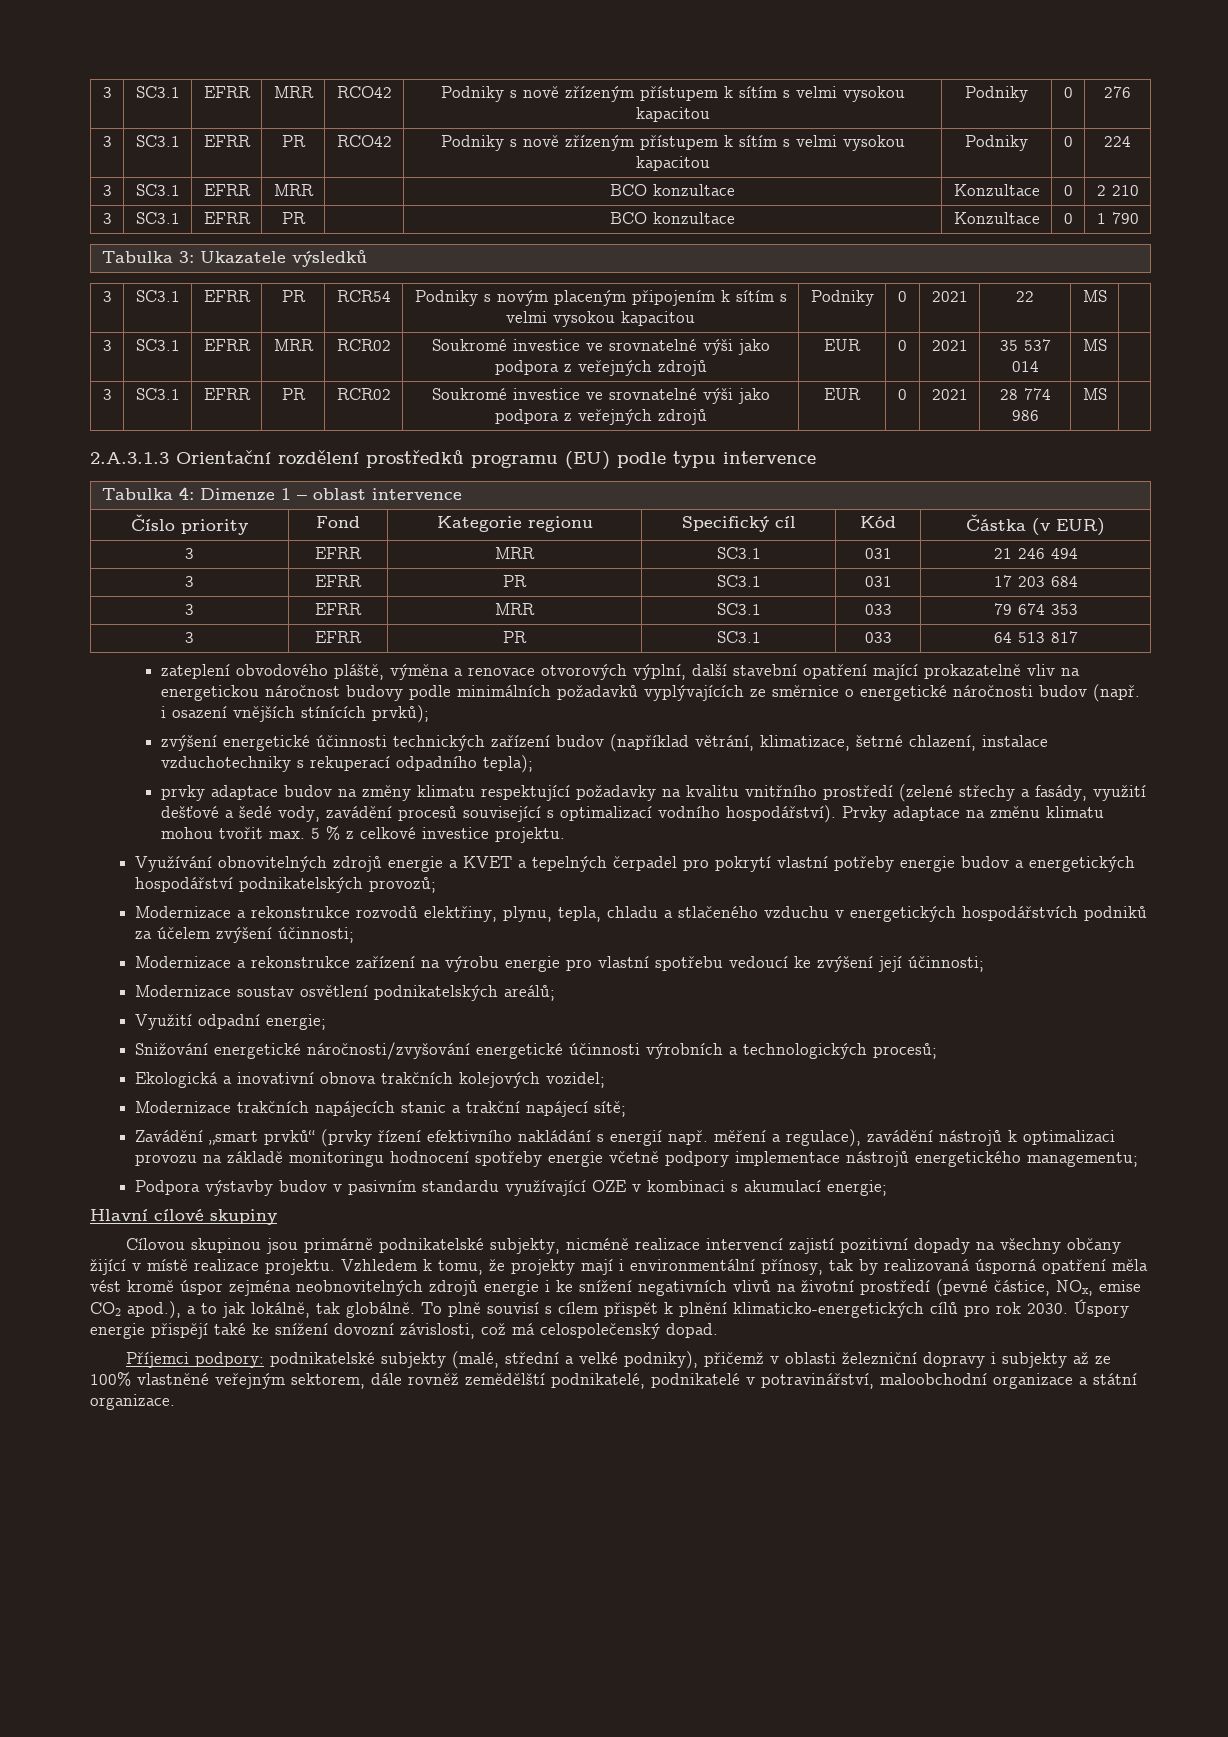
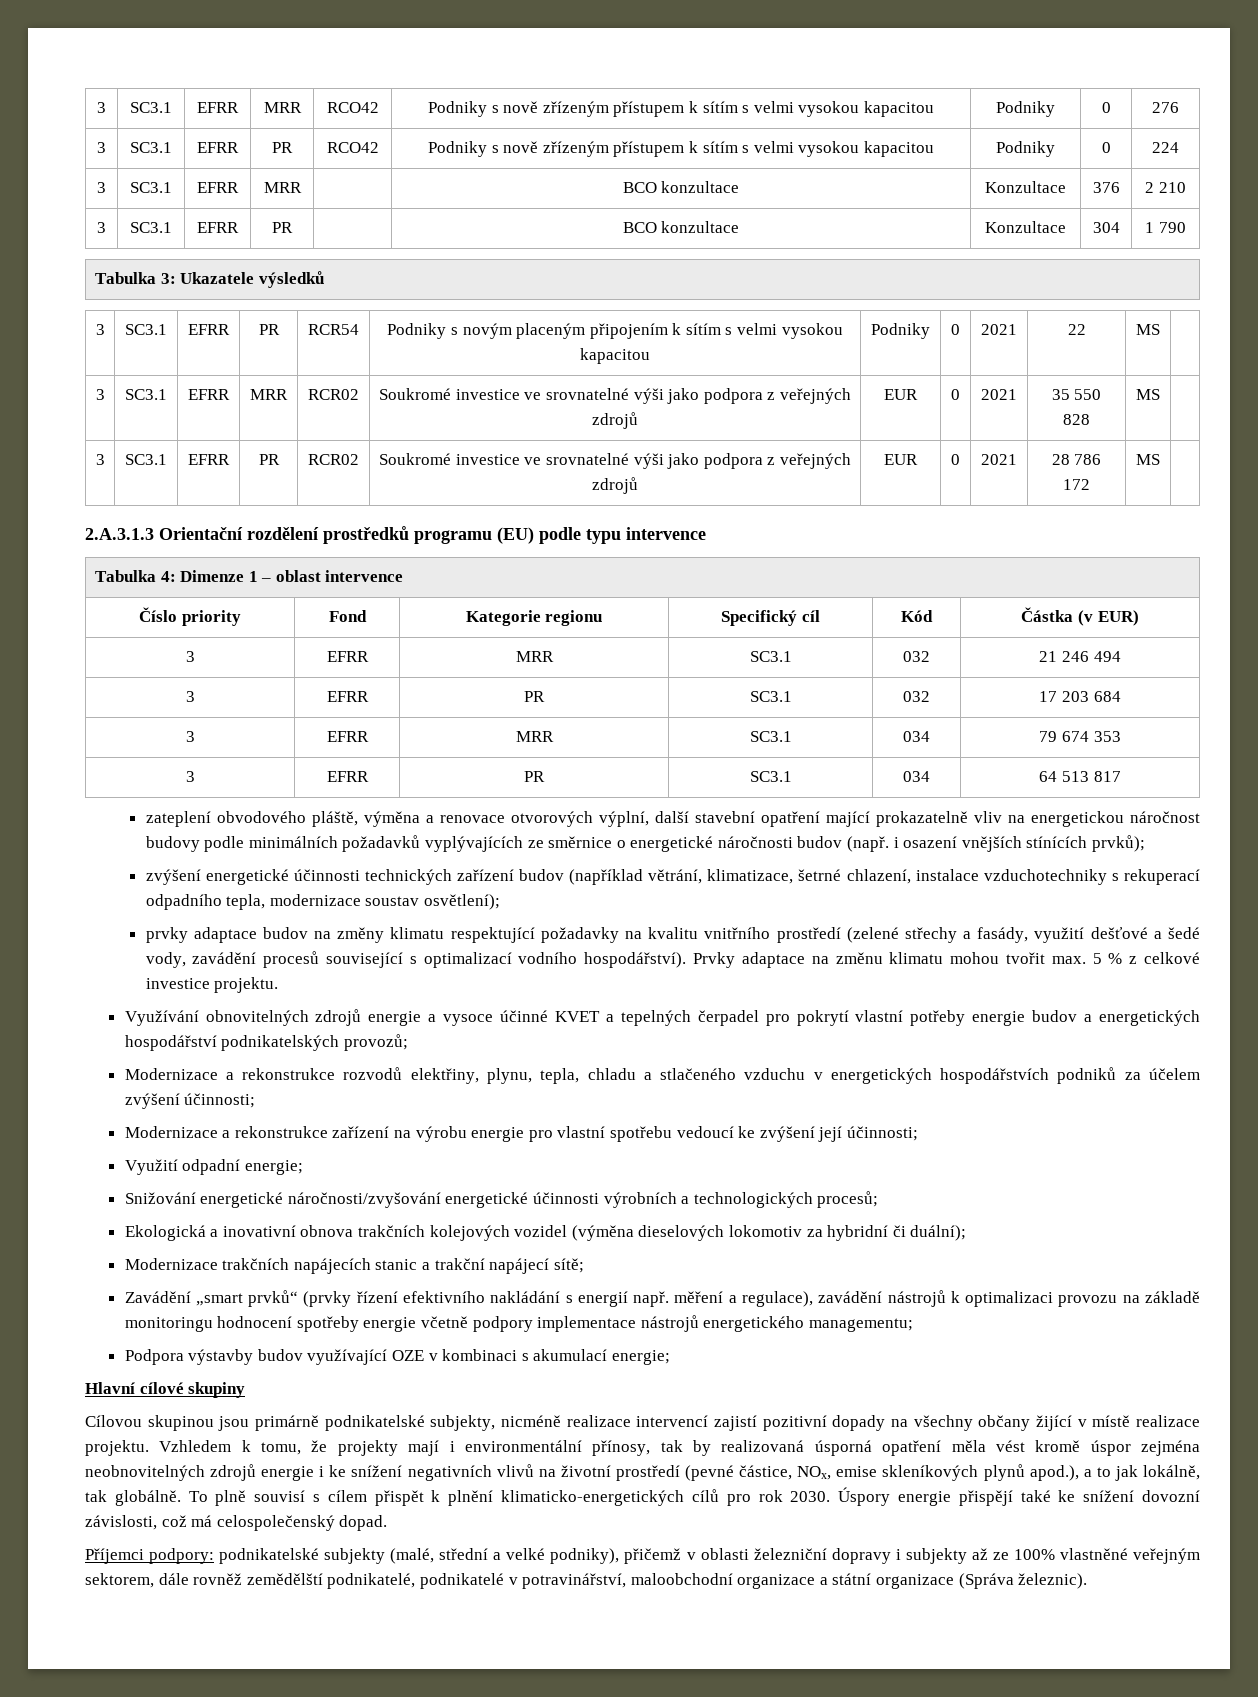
- 3 | SC3.1 | EFRR | MRR | | BCO konzultace | Konzultace | 0 | 2 210
+ 3 | SC3.1 | EFRR | MRR | | BCO konzultace | Konzultace | 376 | 2 210
- 3 | SC3.1 | EFRR | PR | | BCO konzultace | Konzultace | 0 | 1 790
+ 3 | SC3.1 | EFRR | PR | | BCO konzultace | Konzultace | 304 | 1 790
- 3 | SC3.1 | EFRR | MRR | RCR02 | Soukromé investice ve srovnatelné výši jako podpora z veřejných zdrojů | EUR | 0 | 2021 | 35 537 014 | MS |
+ 3 | SC3.1 | EFRR | MRR | RCR02 | Soukromé investice ve srovnatelné výši jako podpora z veřejných zdrojů | EUR | 0 | 2021 | 35 550 828 | MS |
- 3 | SC3.1 | EFRR | PR | RCR02 | Soukromé investice ve srovnatelné výši jako podpora z veřejných zdrojů | EUR | 0 | 2021 | 28 774 986 | MS |
+ 3 | SC3.1 | EFRR | PR | RCR02 | Soukromé investice ve srovnatelné výši jako podpora z veřejných zdrojů | EUR | 0 | 2021 | 28 786 172 | MS |
- 3 | EFRR | MRR | SC3.1 | 031 | 21 246 494
+ 3 | EFRR | MRR | SC3.1 | 032 | 21 246 494
- 3 | EFRR | PR | SC3.1 | 031 | 17 203 684
+ 3 | EFRR | PR | SC3.1 | 032 | 17 203 684
- 3 | EFRR | MRR | SC3.1 | 033 | 79 674 353
+ 3 | EFRR | MRR | SC3.1 | 034 | 79 674 353
- 3 | EFRR | PR | SC3.1 | 033 | 64 513 817
+ 3 | EFRR | PR | SC3.1 | 034 | 64 513 817
- zvýšení energetické účinnosti technických zařízení budov (například větrání, klimatizace, šetrné chlazení, instalace vzduchotechniky s rekuperací odpadního tepla);
+ zvýšení energetické účinnosti technických zařízení budov (například větrání, klimatizace, šetrné chlazení, instalace vzduchotechniky s rekuperací odpadního tepla, modernizace soustav osvětlení);
- Využívání obnovitelných zdrojů energie a KVET a tepelných čerpadel pro pokrytí vlastní potřeby energie budov a energetických hospodářství podnikatelských provozů;
+ Využívání obnovitelných zdrojů energie a vysoce účinné KVET a tepelných čerpadel pro pokrytí vlastní potřeby energie budov a energetických hospodářství podnikatelských provozů;
- Modernizace soustav osvětlení podnikatelských areálů;
- Ekologická a inovativní obnova trakčních kolejových vozidel;
+ Ekologická a inovativní obnova trakčních kolejových vozidel (výměna dieselových lokomotiv za hybridní či duální);
- Podpora výstavby budov v pasivním standardu využívající OZE v kombinaci s akumulací energie;
+ Podpora výstavby budov využívající OZE v kombinaci s akumulací energie;
- Vzhledem k tomu, že projekty mají i environmentální přínosy, tak by realizovaná úsporná opatření měla vést kromě úspor zejména neobnovitelných zdrojů energie i ke snížení negativních vlivů na životní prostředí (pevné částice, NOx, emise CO2 apod.), a to jak lokálně, tak globálně.
+ Vzhledem k tomu, že projekty mají i environmentální přínosy, tak by realizovaná úsporná opatření měla vést kromě úspor zejména neobnovitelných zdrojů energie i ke snížení negativních vlivů na životní prostředí (pevné částice, NOx, emise skleníkových plynů apod.), a to jak lokálně, tak globálně.
- Příjemci podpory: podnikatelské subjekty (malé, střední a velké podniky), přičemž v oblasti železniční dopravy i subjekty až ze 100% vlastněné veřejným sektorem, dále rovněž zemědělští podnikatelé, podnikatelé v potravinářství, maloobchodní organizace a státní organizace.
+ Příjemci podpory: podnikatelské subjekty (malé, střední a velké podniky), přičemž v oblasti železniční dopravy i subjekty až ze 100% vlastněné veřejným sektorem, dále rovněž zemědělští podnikatelé, podnikatelé v potravinářství, maloobchodní organizace a státní organizace (Správa železnic).

